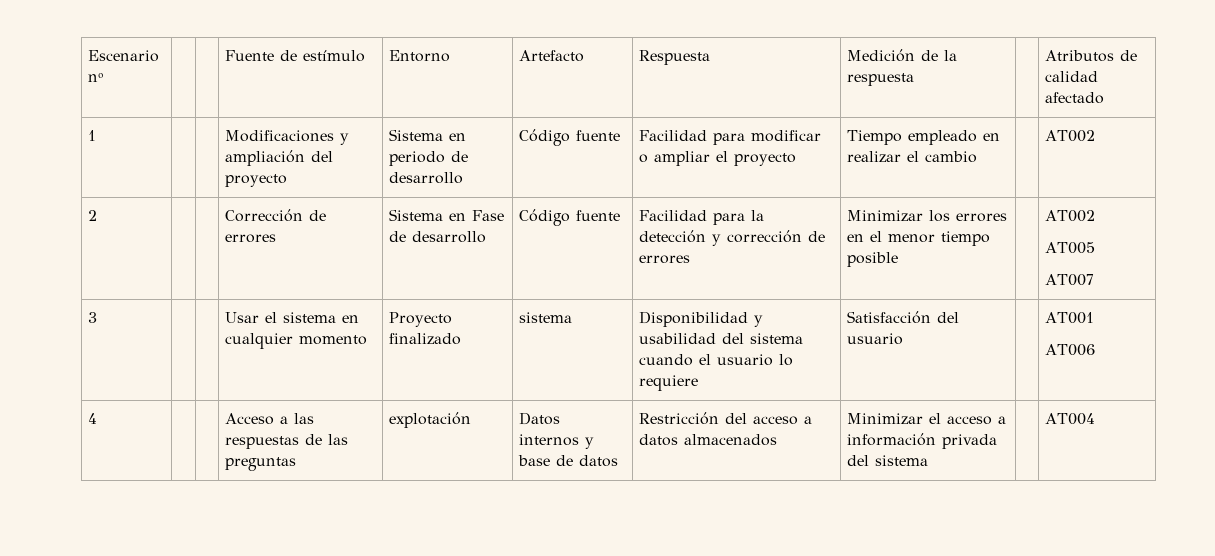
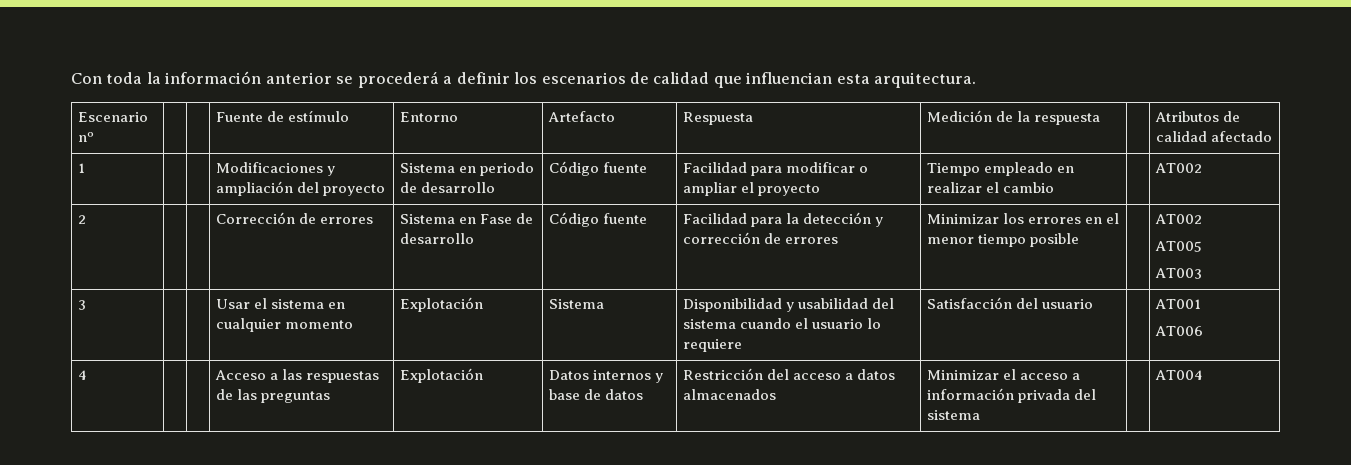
+ Con toda la información anterior se procederá a definir los escenarios de calidad que influencian esta arquitectura.
  2 | | | Corrección de errores | Sistema en Fase de desarrollo | Código fuente | Facilidad para la detección y corrección de errores | Minimizar los errores en el menor tiempo posible | | AT002
  AT005
- AT007
+ AT003
- 3 | | | Usar el sistema en cualquier momento | Proyecto finalizado | sistema | Disponibilidad y usabilidad del sistema cuando el usuario lo requiere | Satisfacción del usuario | | AT001
+ 3 | | | Usar el sistema en cualquier momento | Explotación | Sistema | Disponibilidad y usabilidad del sistema cuando el usuario lo requiere | Satisfacción del usuario | | AT001
- 4 | | | Acceso a las respuestas de las preguntas | explotación | Datos internos y base de datos | Restricción del acceso a datos almacenados | Minimizar el acceso a información privada del sistema | | AT004
+ 4 | | | Acceso a las respuestas de las preguntas | Explotación | Datos internos y base de datos | Restricción del acceso a datos almacenados | Minimizar el acceso a información privada del sistema | | AT004

